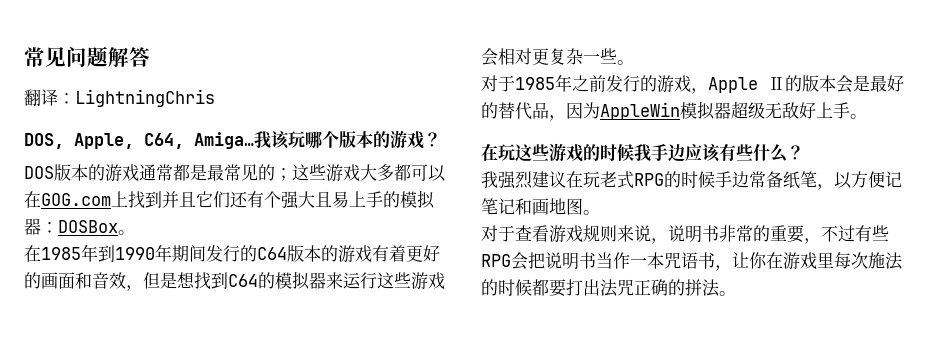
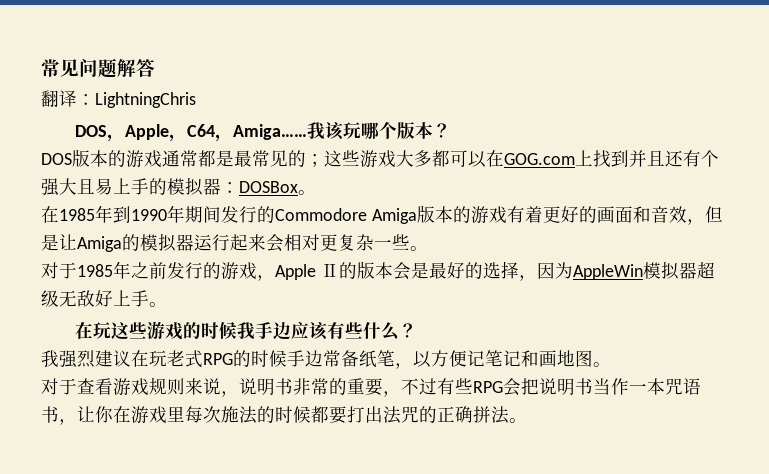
- DOS, Apple, C64, Amiga…
+ DOS，Apple，C64，Amiga……
- 我该玩哪个版本的游戏？
+ 我该玩哪个版本？
- DOS版本的游戏通常都是最常见的；这些游戏大多都可以在GOG.com上找到并且它们还有个强大且易上手的模拟器：DOSBox。
+ DOS版本的游戏通常都是最常见的；这些游戏大多都可以在GOG.com上找到并且还有个强大且易上手的模拟器：DOSBox。
- 在1985年到1990年期间发行的C64版本的游戏有着更好的画面和音效，但是想找到C64的模拟器来运行这些游戏会相对更复杂一些。
+ 在1985年到1990年期间发行的Commodore Amiga版本的游戏有着更好的画面和音效，但是让Amiga的模拟器运行起来会相对更复杂一些。
- 对于1985年之前发行的游戏，Apple Ⅱ的版本会是最好的替代品，因为AppleWin模拟器超级无敌好上手。
+ 对于1985年之前发行的游戏，Apple Ⅱ的版本会是最好的选择，因为AppleWin模拟器超级无敌好上手。
- 对于查看游戏规则来说，说明书非常的重要，不过有些RPG会把说明书当作一本咒语书，让你在游戏里每次施法的时候都要打出法咒正确的拼法。
+ 对于查看游戏规则来说，说明书非常的重要，不过有些RPG会把说明书当作一本咒语书，让你在游戏里每次施法的时候都要打出法咒的正确拼法。

